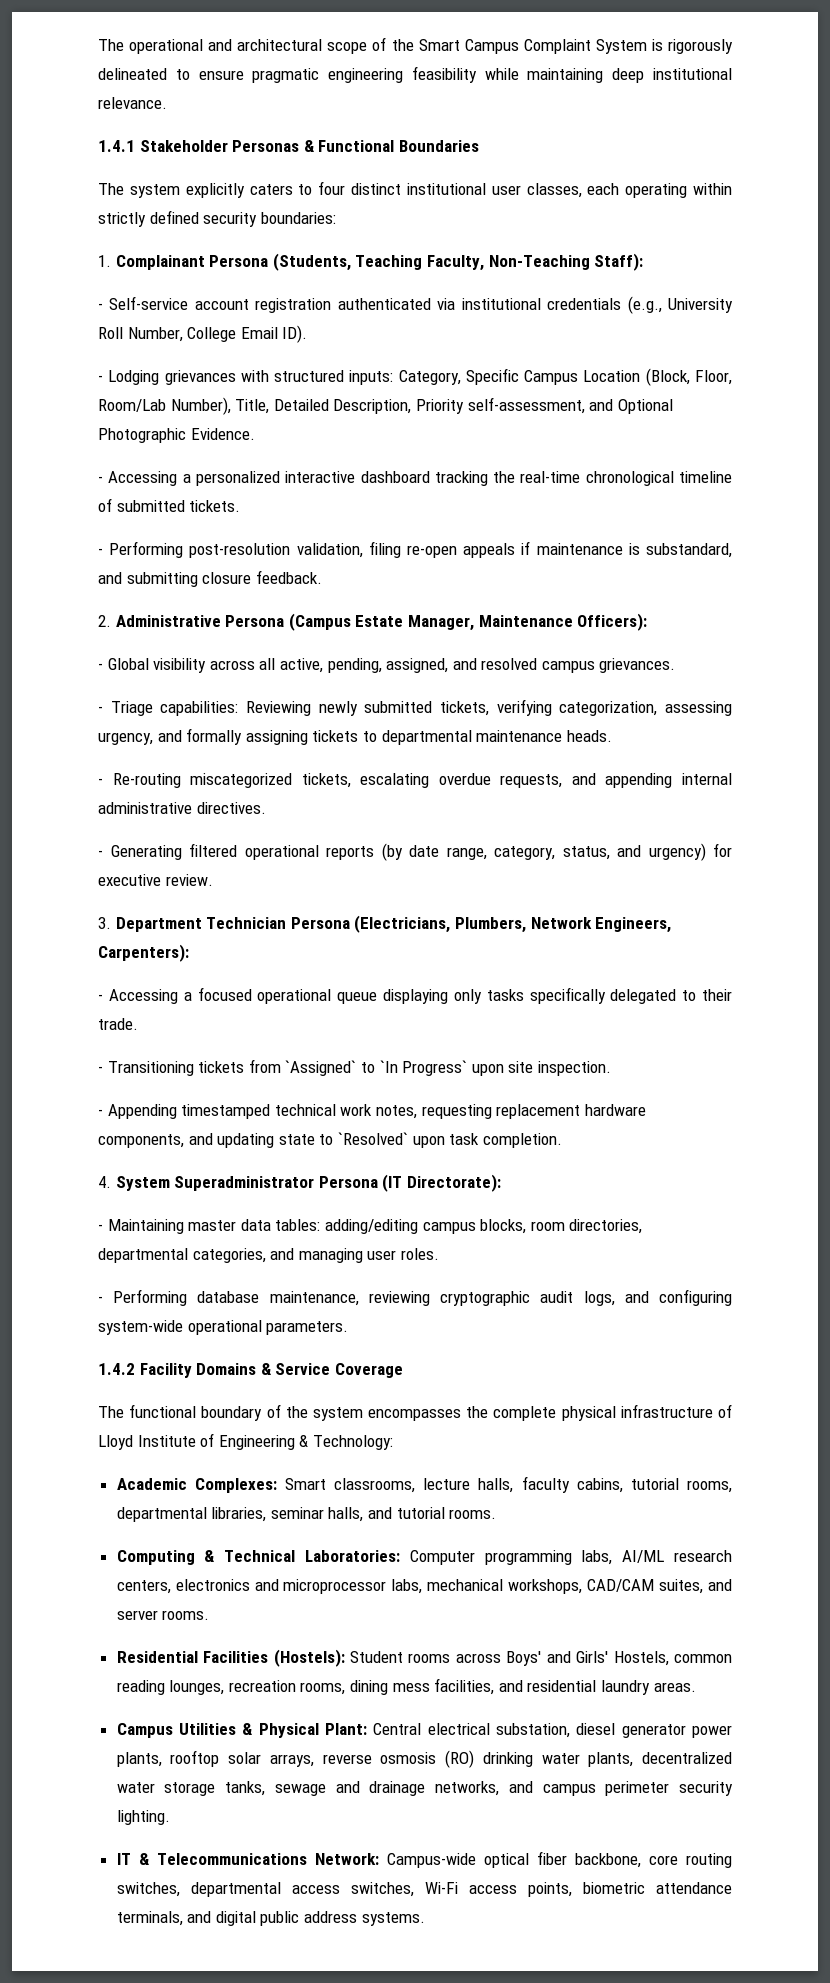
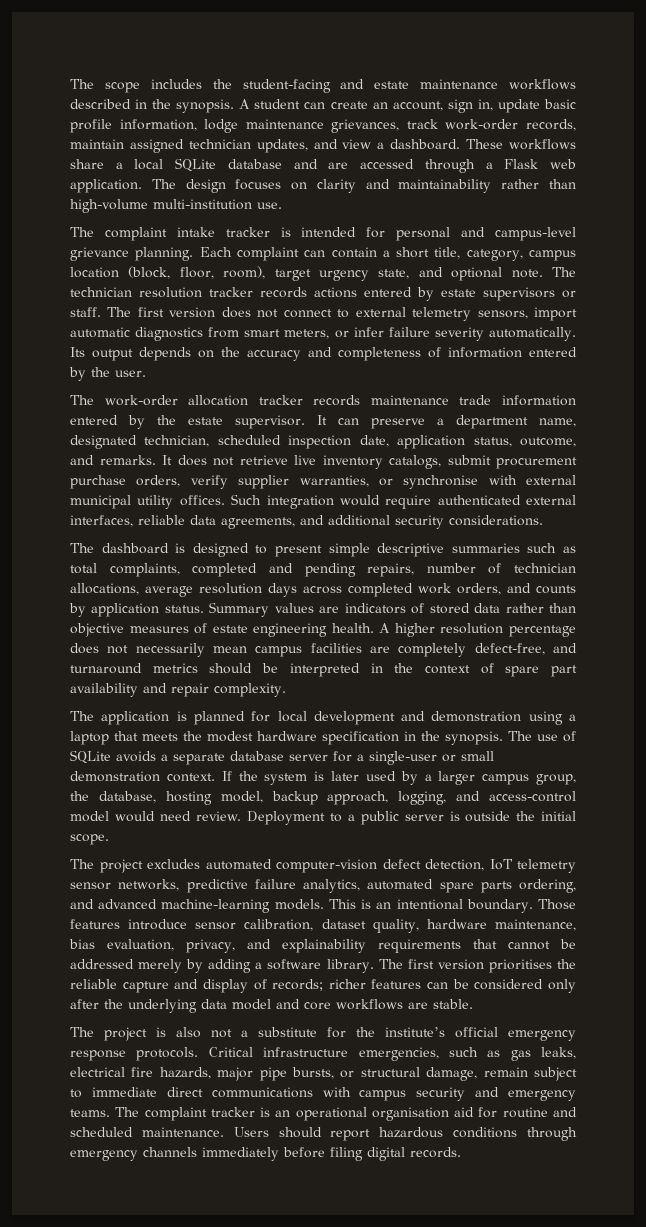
- The operational and architectural scope of the Smart Campus Complaint System is rigorously delineated to ensure pragmatic engineering feasibility while maintaining deep institutional relevance.
- 1.4.1 Stakeholder Personas & Functional Boundaries
- The system explicitly caters to four distinct institutional user classes, each operating within strictly defined security boundaries:
- 1. Complainant Persona (Students, Teaching Faculty, Non-Teaching Staff):
- - Self-service account registration authenticated via institutional credentials (e.g., University Roll Number, College Email ID).
- - Lodging grievances with structured inputs: Category, Specific Campus Location (Block, Floor, Room/Lab Number), Title, Detailed Description, Priority self-assessment, and Optional Photographic Evidence.
- - Accessing a personalized interactive dashboard tracking the real-time chronological timeline of submitted tickets.
- - Performing post-resolution validation, filing re-open appeals if maintenance is substandard, and submitting closure feedback.
- 2. Administrative Persona (Campus Estate Manager, Maintenance Officers):
- - Global visibility across all active, pending, assigned, and resolved campus grievances.
- - Triage capabilities: Reviewing newly submitted tickets, verifying categorization, assessing urgency, and formally assigning tickets to departmental maintenance heads.
- - Re-routing miscategorized tickets, escalating overdue requests, and appending internal administrative directives.
- - Generating filtered operational reports (by date range, category, status, and urgency) for executive review.
- 3. Department Technician Persona (Electricians, Plumbers, Network Engineers, Carpenters):
- - Accessing a focused operational queue displaying only tasks specifically delegated to their trade.
- - Transitioning tickets from `Assigned` to `In Progress` upon site inspection.
- - Appending timestamped technical work notes, requesting replacement hardware components, and updating state to `Resolved` upon task completion.
- 4. System Superadministrator Persona (IT Directorate):
- - Maintaining master data tables: adding/editing campus blocks, room directories, departmental categories, and managing user roles.
- - Performing database maintenance, reviewing cryptographic audit logs, and configuring system-wide operational parameters.
- 1.4.2 Facility Domains & Service Coverage
- The functional boundary of the system encompasses the complete physical infrastructure of Lloyd Institute of Engineering & Technology:
- Academic Complexes: Smart classrooms, lecture halls, faculty cabins, tutorial rooms, departmental libraries, seminar halls, and tutorial rooms.
- Computing & Technical Laboratories: Computer programming labs, AI/ML research centers, electronics and microprocessor labs, mechanical workshops, CAD/CAM suites, and server rooms.
- Residential Facilities (Hostels): Student rooms across Boys' and Girls' Hostels, common reading lounges, recreation rooms, dining mess facilities, and residential laundry areas.
- Campus Utilities & Physical Plant: Central electrical substation, diesel generator power plants, rooftop solar arrays, reverse osmosis (RO) drinking water plants, decentralized water storage tanks, sewage and drainage networks, and campus perimeter security lighting.
- IT & Telecommunications Network: Campus-wide optical fiber backbone, core routing switches, departmental access switches, Wi-Fi access points, biometric attendance terminals, and digital public address systems.
+ The scope includes the student-facing and estate maintenance workflows described in the synopsis. A student can create an account, sign in, update basic profile information, lodge maintenance grievances, track work-order records, maintain assigned technician updates, and view a dashboard. These workflows share a local SQLite database and are accessed through a Flask web application. The design focuses on clarity and maintainability rather than high-volume multi-institution use.
+ The complaint intake tracker is intended for personal and campus-level grievance planning. Each complaint can contain a short title, category, campus location (block, floor, room), target urgency state, and optional note. The technician resolution tracker records actions entered by estate supervisors or staff. The first version does not connect to external telemetry sensors, import automatic diagnostics from smart meters, or infer failure severity automatically. Its output depends on the accuracy and completeness of information entered by the user.
+ The work-order allocation tracker records maintenance trade information entered by the estate supervisor. It can preserve a department name, designated technician, scheduled inspection date, application status, outcome, and remarks. It does not retrieve live inventory catalogs, submit procurement purchase orders, verify supplier warranties, or synchronise with external municipal utility offices. Such integration would require authenticated external interfaces, reliable data agreements, and additional security considerations.
+ The dashboard is designed to present simple descriptive summaries such as total complaints, completed and pending repairs, number of technician allocations, average resolution days across completed work orders, and counts by application status. Summary values are indicators of stored data rather than objective measures of estate engineering health. A higher resolution percentage does not necessarily mean campus facilities are completely defect-free, and turnaround metrics should be interpreted in the context of spare part availability and repair complexity.
+ The application is planned for local development and demonstration using a laptop that meets the modest hardware specification in the synopsis. The use of SQLite avoids a separate database server for a single-user or small demonstration context. If the system is later used by a larger campus group, the database, hosting model, backup approach, logging, and access-control model would need review. Deployment to a public server is outside the initial scope.
+ The project excludes automated computer-vision defect detection, IoT telemetry sensor networks, predictive failure analytics, automated spare parts ordering, and advanced machine-learning models. This is an intentional boundary. Those features introduce sensor calibration, dataset quality, hardware maintenance, bias evaluation, privacy, and explainability requirements that cannot be addressed merely by adding a software library. The first version prioritises the reliable capture and display of records; richer features can be considered only after the underlying data model and core workflows are stable.
+ The project is also not a substitute for the institute’s official emergency response protocols. Critical infrastructure emergencies, such as gas leaks, electrical fire hazards, major pipe bursts, or structural damage, remain subject to immediate direct communications with campus security and emergency teams. The complaint tracker is an operational organisation aid for routine and scheduled maintenance. Users should report hazardous conditions through emergency channels immediately before filing digital records.

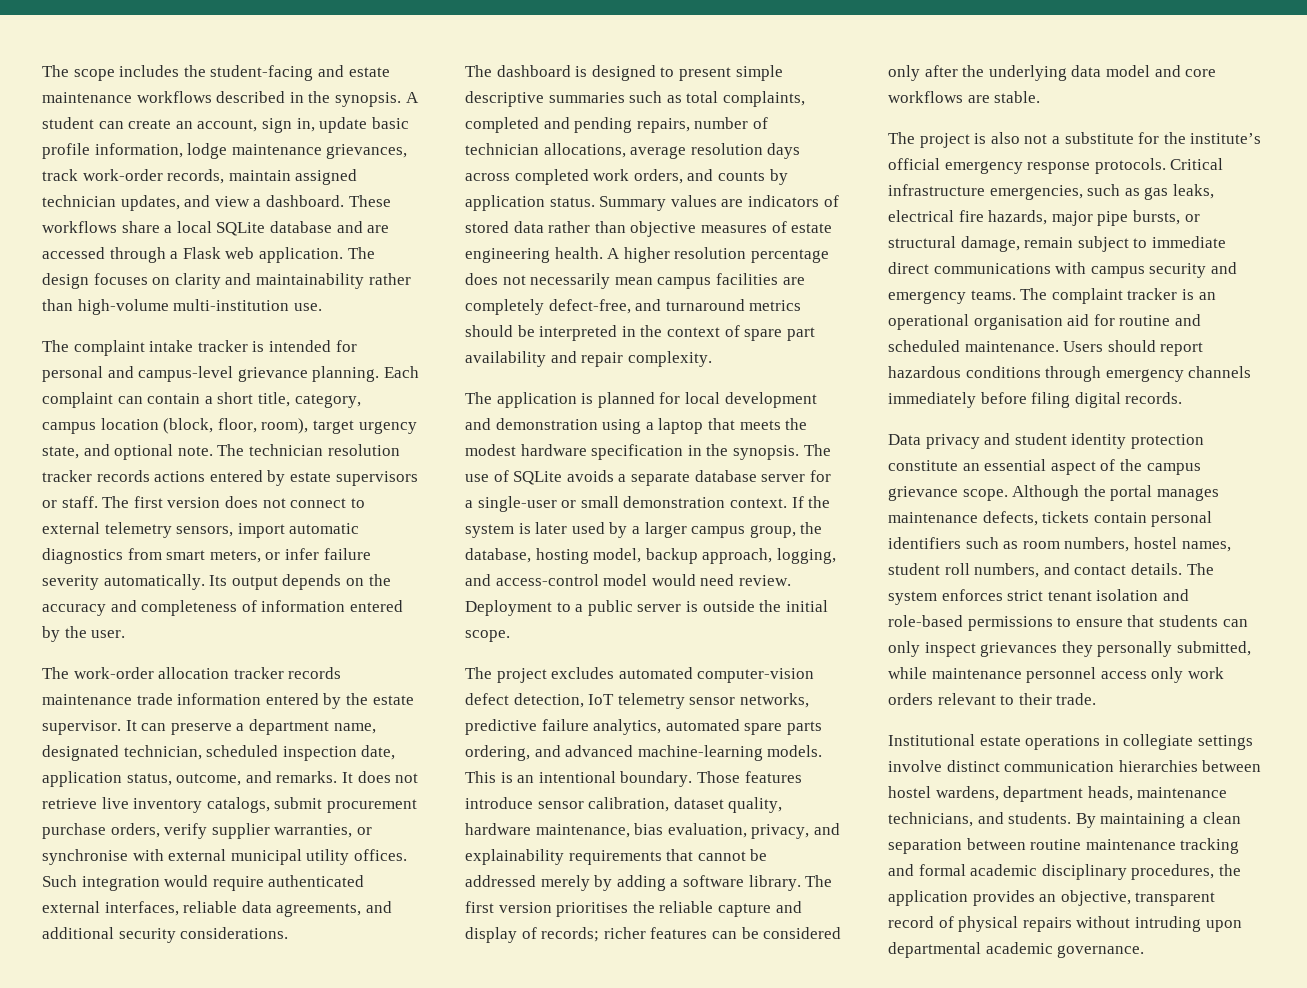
+ Data privacy and student identity protection constitute an essential aspect of the campus grievance scope. Although the portal manages maintenance defects, tickets contain personal identifiers such as room numbers, hostel names, student roll numbers, and contact details. The system enforces strict tenant isolation and role-based permissions to ensure that students can only inspect grievances they personally submitted, while maintenance personnel access only work orders relevant to their trade.
+ Institutional estate operations in collegiate settings involve distinct communication hierarchies between hostel wardens, department heads, maintenance technicians, and students. By maintaining a clean separation between routine maintenance tracking and formal academic disciplinary procedures, the application provides an objective, transparent record of physical repairs without intruding upon departmental academic governance.

